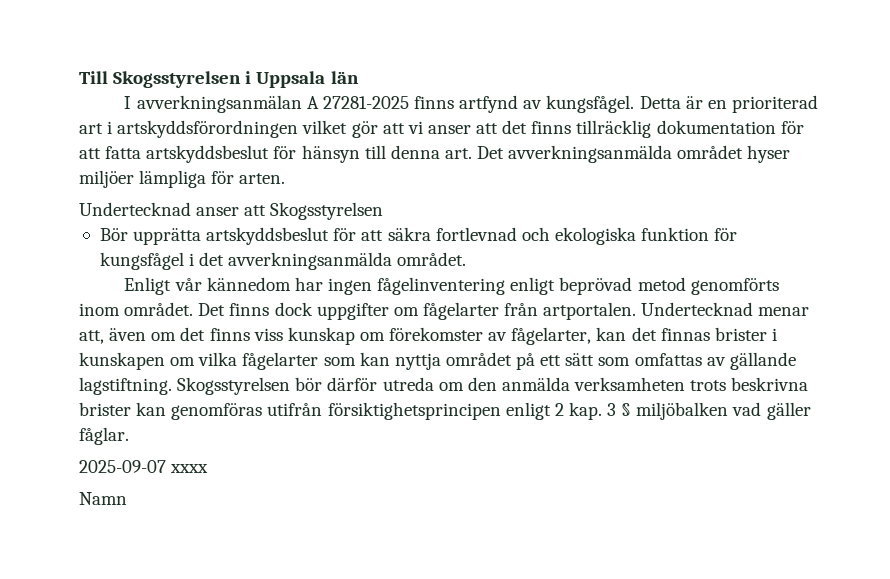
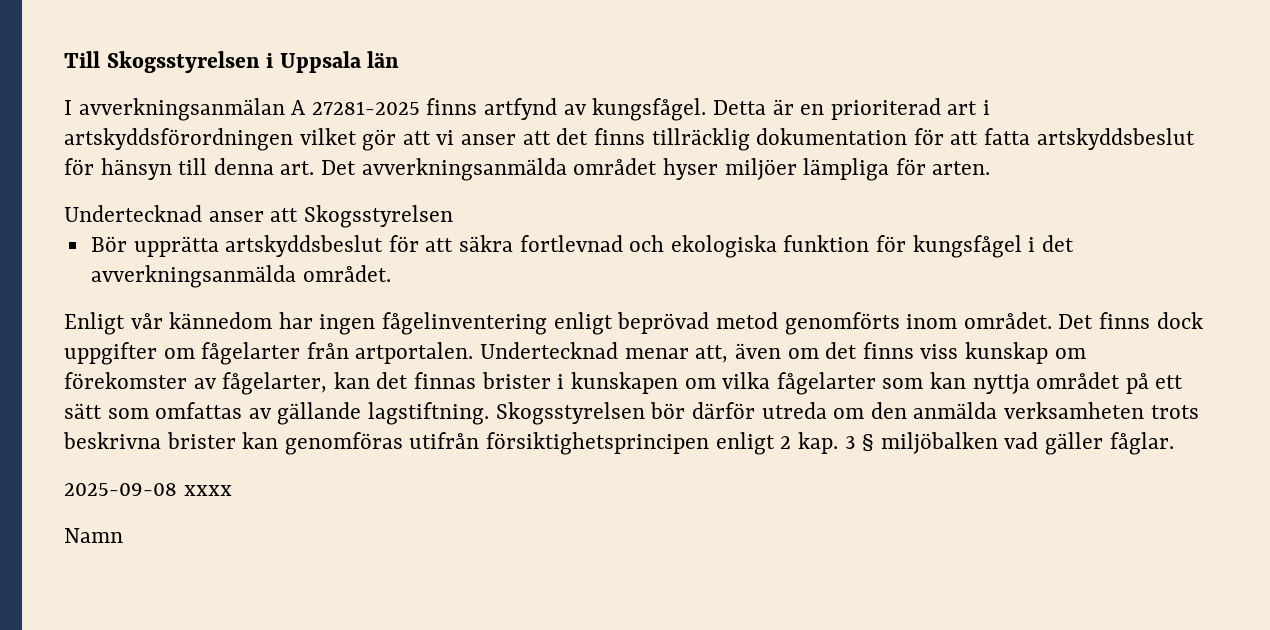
- 2025-09-07 xxxx
+ 2025-09-08 xxxx

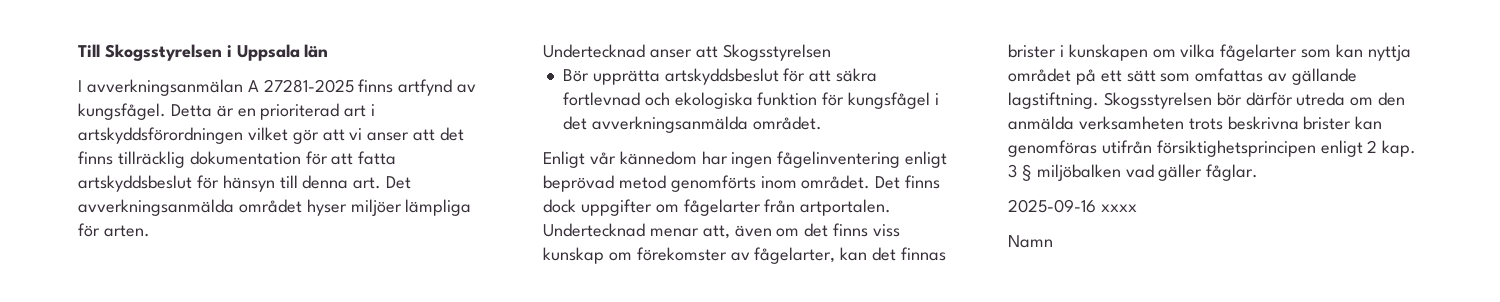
- 2025-09-08 xxxx
+ 2025-09-16 xxxx

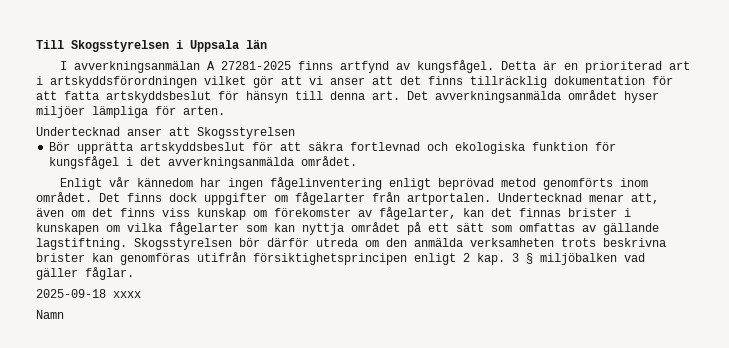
- 2025-09-16 xxxx
+ 2025-09-18 xxxx

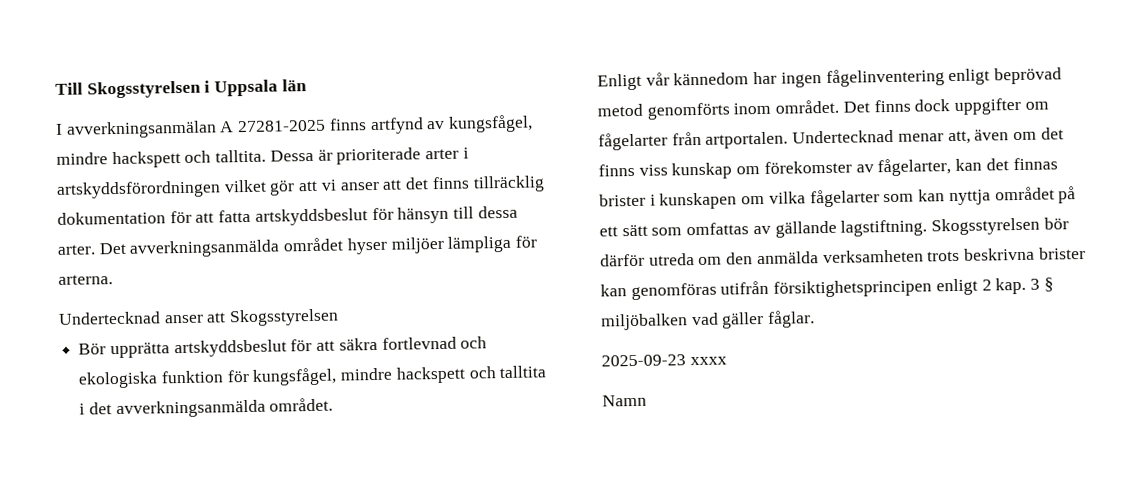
- I avverkningsanmälan A 27281-2025 finns artfynd av kungsfågel. Detta är en prioriterad art i artskyddsförordningen vilket gör att vi anser att det finns tillräcklig dokumentation för att fatta artskyddsbeslut för hänsyn till denna art. Det avverkningsanmälda området hyser miljöer lämpliga för arten.
+ I avverkningsanmälan A 27281-2025 finns artfynd av kungsfågel, mindre hackspett och talltita. Dessa är prioriterade arter i artskyddsförordningen vilket gör att vi anser att det finns tillräcklig dokumentation för att fatta artskyddsbeslut för hänsyn till dessa arter. Det avverkningsanmälda området hyser miljöer lämpliga för arterna.
- Bör upprätta artskyddsbeslut för att säkra fortlevnad och ekologiska funktion för kungsfågel i det avverkningsanmälda området.
+ Bör upprätta artskyddsbeslut för att säkra fortlevnad och ekologiska funktion för kungsfågel, mindre hackspett och talltita i det avverkningsanmälda området.
- 2025-09-18 xxxx
+ 2025-09-23 xxxx

